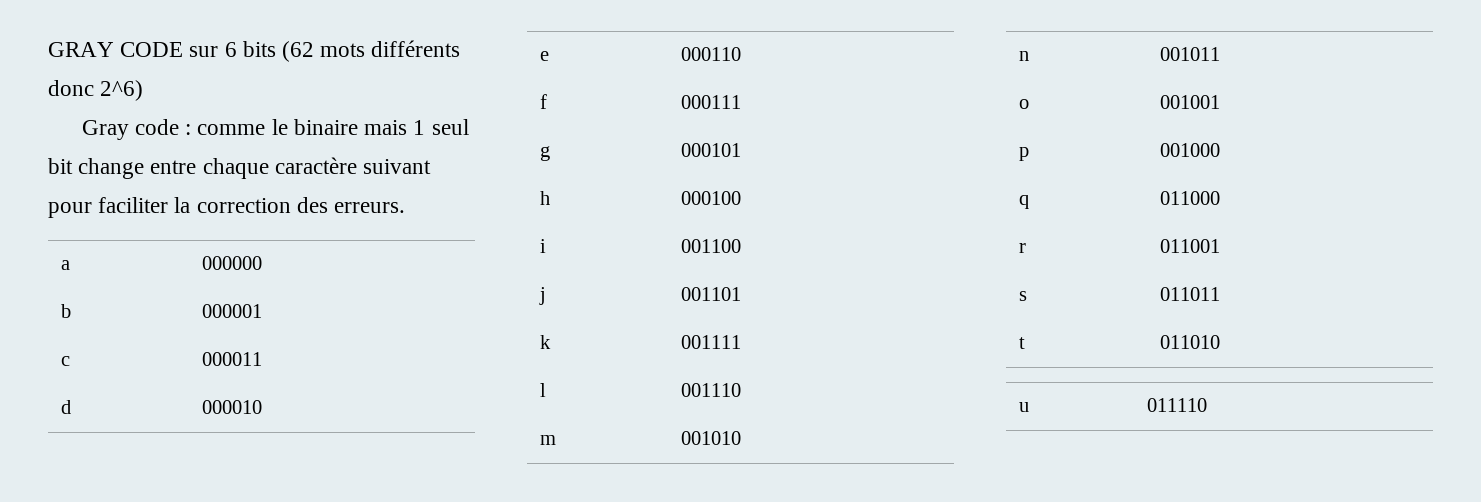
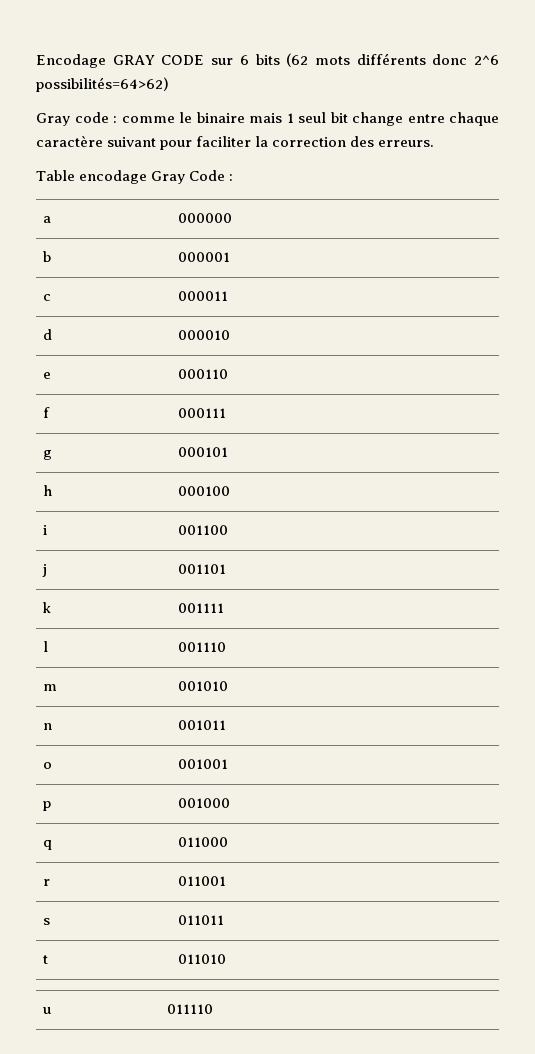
- GRAY CODE sur 6 bits (62 mots différents donc 2^6)
+ Encodage GRAY CODE sur 6 bits (62 mots différents donc 2^6 possibilités=64>62)
+ Table encodage Gray Code :

